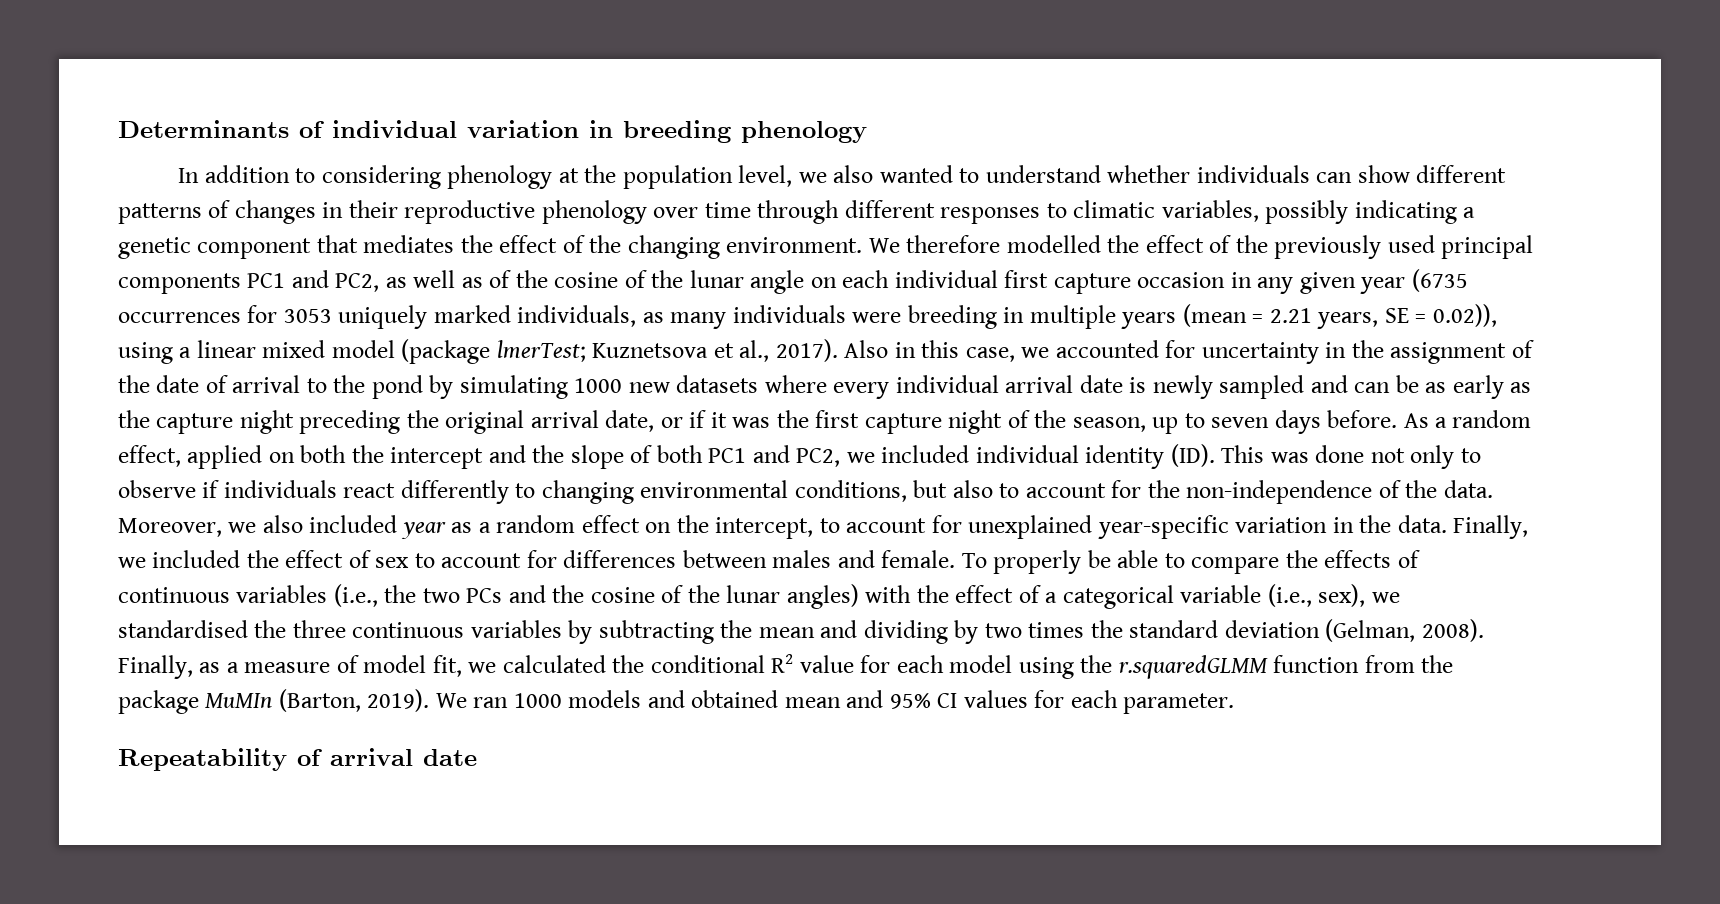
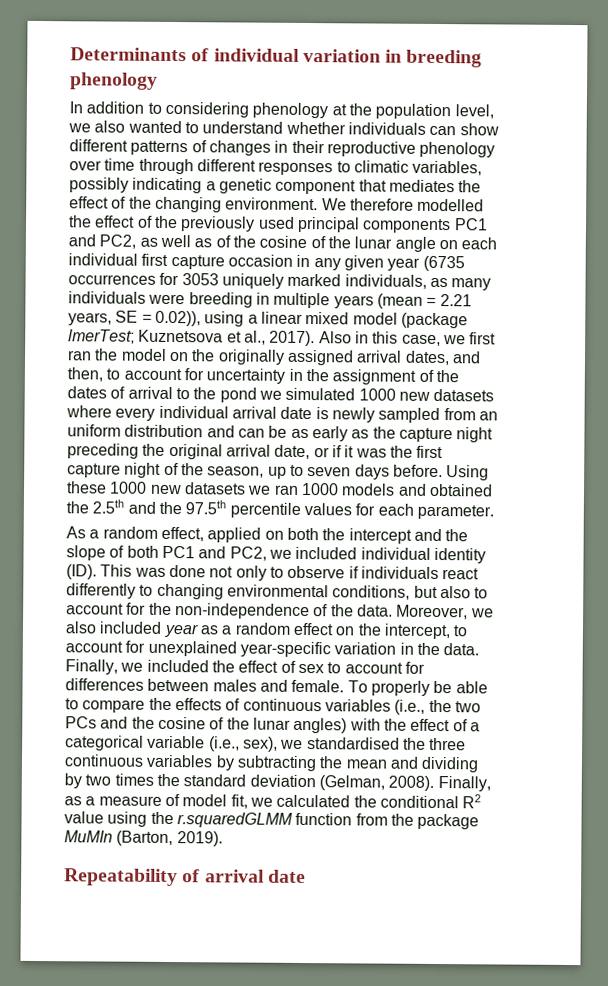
- Also in this case, we accounted for uncertainty in the assignment of the date of arrival to the pond by simulating 1000 new datasets where every individual arrival date is newly sampled and can be as early as the capture night preceding the original arrival date, or if it was the first capture night of the season, up to seven days before. As a random effect, applied on both the intercept and the slope of both PC1 and PC2, we included individual identity (ID). This was done not only to observe if individuals react differently to changing environmental conditions, but also to account for the non-independence of the data.
+ Also in this case, we first ran the model on the originally assigned arrival dates, and then, to account for uncertainty in the assignment of the dates of arrival to the pond we simulated 1000 new datasets where every individual arrival date is newly sampled from an uniform distribution and can be as early as the capture night preceding the original arrival date, or if it was the first capture night of the season, up to seven days before. Using these 1000 new datasets we ran 1000 models and obtained the 2.5th and the 97.5th percentile values for each parameter.
+ As a random effect, applied on both the intercept and the slope of both PC1 and PC2, we included individual identity (ID). This was done not only to observe if individuals react differently to changing environmental conditions, but also to account for the non-independence of the data.
- Finally, as a measure of model fit, we calculated the conditional R2 value for each model using the r.squaredGLMM function from the package MuMIn (Barton, 2019). We ran 1000 models and obtained mean and 95% CI values for each parameter.
+ Finally, as a measure of model fit, we calculated the conditional R2 value using the r.squaredGLMM function from the package MuMIn (Barton, 2019).

